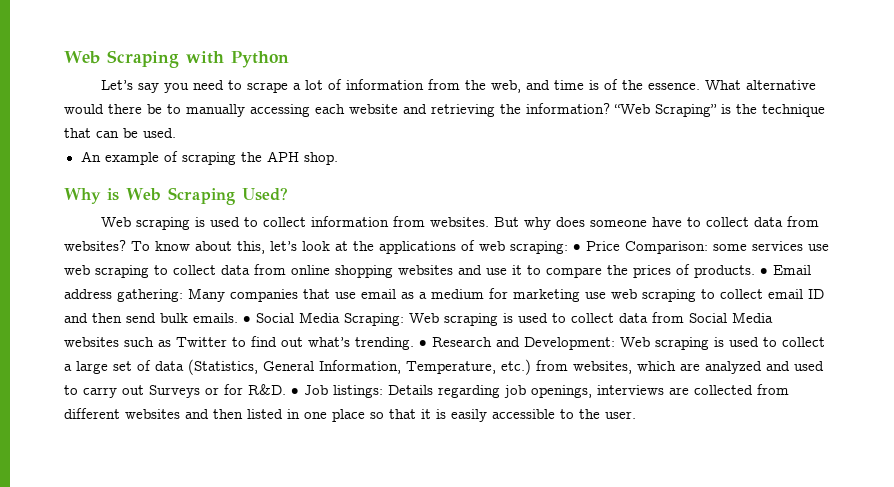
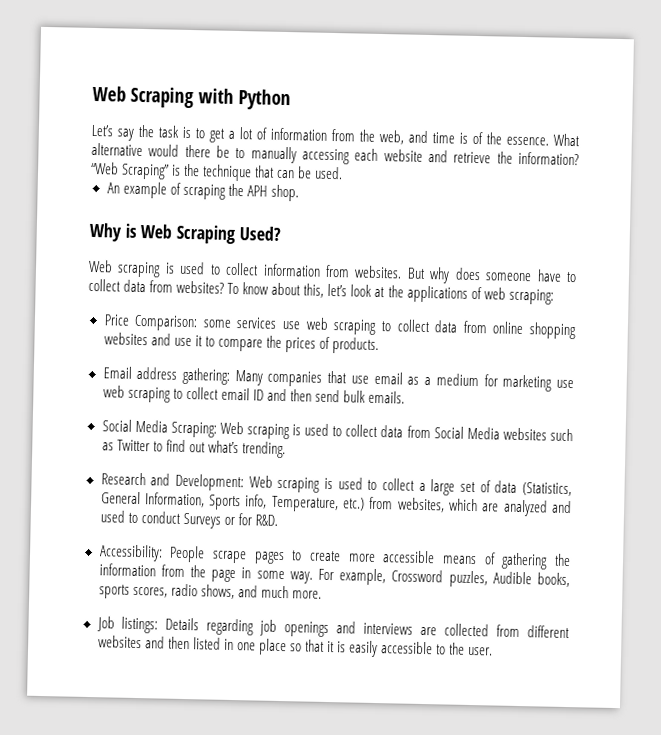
- Let’s say you need to scrape a lot of information from the web, and time is of the essence.
+ Let’s say the task is to get a lot of information from the web, and time is of the essence.
- What alternative would there be to manually accessing each website and retrieving the information?
+ What alternative would there be to manually accessing each website and retrieve the information?
- To know about this, let’s look at the applications of web scraping: • Price Comparison:
+ To know about this, let’s look at the applications of web scraping:
+ Price Comparison:
- some services use web scraping to collect data from online shopping websites and use it to compare the prices of products. • Email address gathering:
+ some services use web scraping to collect data from online shopping websites and use it to compare the prices of products.
+ Email address gathering:
- Many companies that use email as a medium for marketing use web scraping to collect email ID and then send bulk emails. • Social Media Scraping:
+ Many companies that use email as a medium for marketing use web scraping to collect email ID and then send bulk emails.
+ Social Media Scraping:
- Web scraping is used to collect data from Social Media websites such as Twitter to find out what’s trending. • Research and Development:
+ Web scraping is used to collect data from Social Media websites such as Twitter to find out what’s trending.
+ Research and Development:
- Web scraping is used to collect a large set of data (Statistics, General Information, Temperature, etc.) from websites, which are analyzed and used to carry out Surveys or for R&D. • Job listings:
+ Web scraping is used to collect a large set of data (Statistics, General Information, Sports info, Temperature, etc.) from websites, which are analyzed and used to conduct Surveys or for R&D.
+ Accessibility: People scrape pages to create more accessible means of gathering the information from the page in some way. For example, Crossword puzzles, Audible books, sports scores, radio shows, and much more.
+ Job listings:
- Details regarding job openings, interviews are collected from different websites and then listed in one place so that it is easily accessible to the user.
+ Details regarding job openings and interviews are collected from different websites and then listed in one place so that it is easily accessible to the user.

